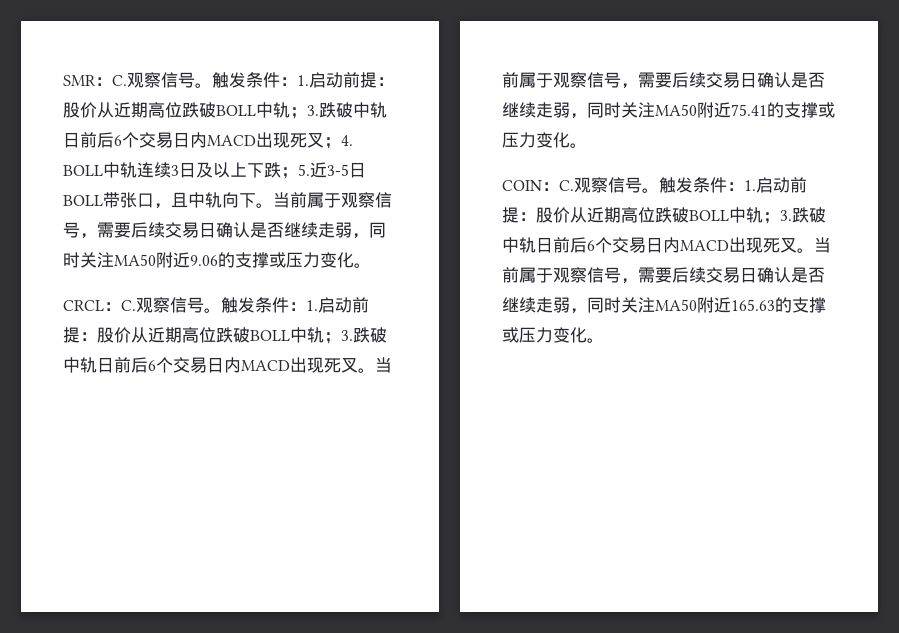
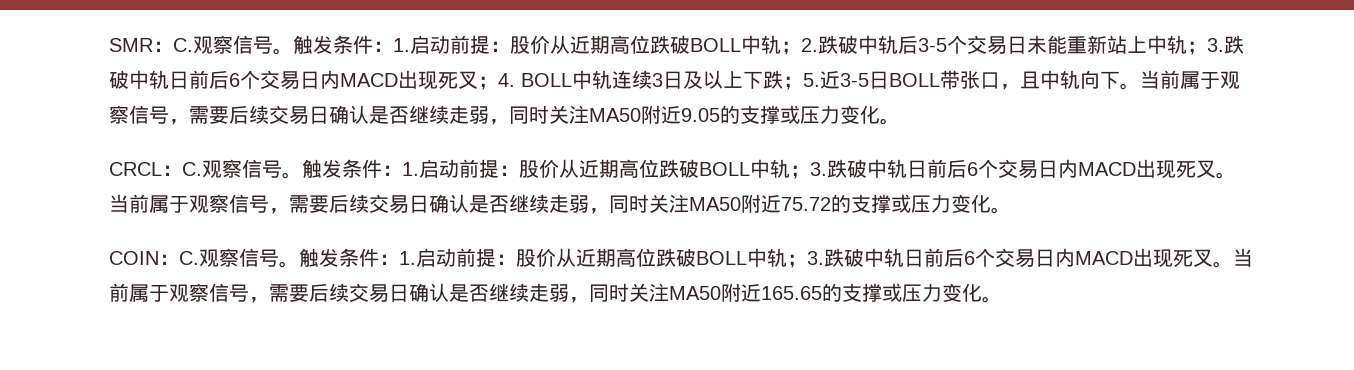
- 触发条件：1.启动前提：股价从近期高位跌破BOLL中轨；3.跌破中轨日前后6个交易日内MACD出现死叉；4. BOLL中轨连续3日及以上下跌；5.近3-5日BOLL带张口，且中轨向下。
+ 触发条件：1.启动前提：股价从近期高位跌破BOLL中轨；2.跌破中轨后3-5个交易日未能重新站上中轨；3.跌破中轨日前后6个交易日内MACD出现死叉；4. BOLL中轨连续3日及以上下跌；5.近3-5日BOLL带张口，且中轨向下。
- 当前属于观察信号，需要后续交易日确认是否继续走弱，同时关注MA50附近9.06的支撑或压力变化。
+ 当前属于观察信号，需要后续交易日确认是否继续走弱，同时关注MA50附近9.05的支撑或压力变化。
- 当前属于观察信号，需要后续交易日确认是否继续走弱，同时关注MA50附近75.41的支撑或压力变化。
+ 当前属于观察信号，需要后续交易日确认是否继续走弱，同时关注MA50附近75.72的支撑或压力变化。
- 当前属于观察信号，需要后续交易日确认是否继续走弱，同时关注MA50附近165.63的支撑或压力变化。
+ 当前属于观察信号，需要后续交易日确认是否继续走弱，同时关注MA50附近165.65的支撑或压力变化。

